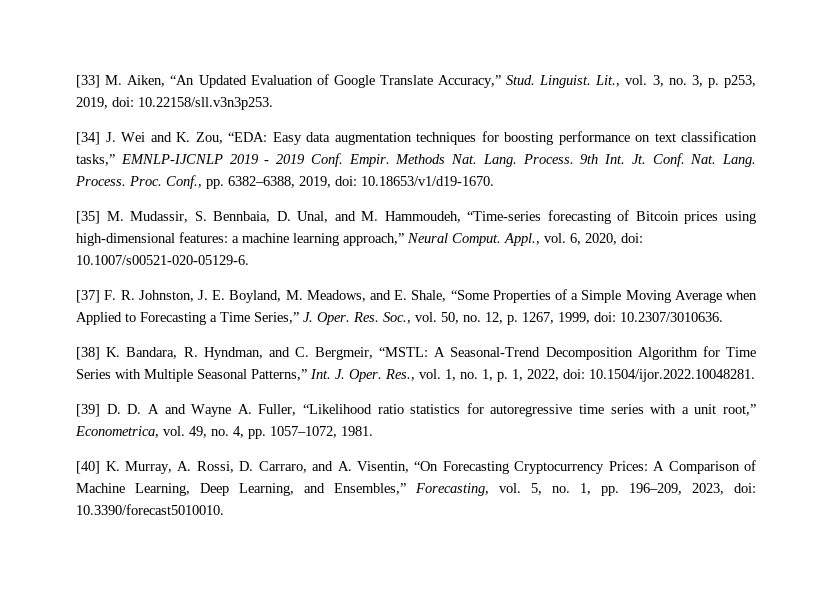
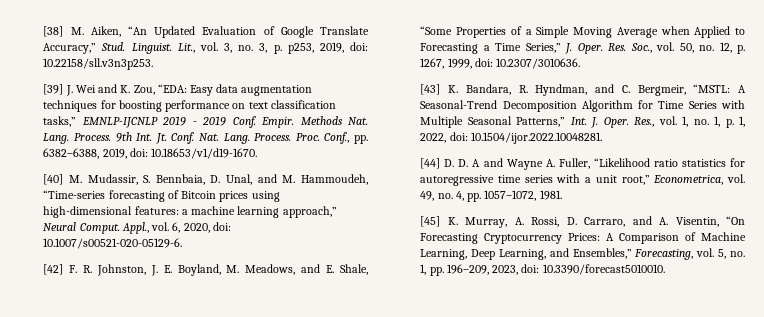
- [33] M. Aiken, “An Updated Evaluation of Google Translate Accuracy,” Stud.
+ [38] M. Aiken, “An Updated Evaluation of Google Translate Accuracy,” Stud.
- [34] J. Wei and K. Zou, “EDA: Easy data augmentation techniques for boosting performance on text classification tasks,” EMNLP-IJCNLP 2019 - 2019 Conf.
+ [39] J. Wei and K. Zou, “EDA: Easy data augmentation techniques for boosting performance on text classification tasks,” EMNLP-IJCNLP 2019 - 2019 Conf.
- [35] M. Mudassir, S. Bennbaia, D. Unal, and M. Hammoudeh, “Time-series forecasting of Bitcoin prices using high-dimensional features: a machine learning approach,” Neural Comput.
+ [40] M. Mudassir, S. Bennbaia, D. Unal, and M. Hammoudeh, “Time-series forecasting of Bitcoin prices using high-dimensional features: a machine learning approach,” Neural Comput.
- [37] F. R. Johnston, J. E. Boyland, M. Meadows, and E. Shale, “Some Properties of a Simple Moving Average when Applied to Forecasting a Time Series,” J. Oper.
+ [42] F. R. Johnston, J. E. Boyland, M. Meadows, and E. Shale, “Some Properties of a Simple Moving Average when Applied to Forecasting a Time Series,” J. Oper.
- [38] K. Bandara, R. Hyndman, and C. Bergmeir, “MSTL: A Seasonal-Trend Decomposition Algorithm for Time Series with Multiple Seasonal Patterns,” Int. J. Oper.
+ [43] K. Bandara, R. Hyndman, and C. Bergmeir, “MSTL: A Seasonal-Trend Decomposition Algorithm for Time Series with Multiple Seasonal Patterns,” Int. J. Oper.
- [39] D. D. A and Wayne A. Fuller, “Likelihood ratio statistics for autoregressive time series with a unit root,” Econometrica, vol. 49, no. 4, pp. 1057–1072, 1981.
+ [44] D. D. A and Wayne A. Fuller, “Likelihood ratio statistics for autoregressive time series with a unit root,” Econometrica, vol. 49, no. 4, pp. 1057–1072, 1981.
- [40] K. Murray, A. Rossi, D. Carraro, and A. Visentin, “On Forecasting Cryptocurrency Prices: A Comparison of Machine Learning, Deep Learning, and Ensembles,” Forecasting, vol. 5, no. 1, pp. 196–209, 2023, doi: 10.3390/forecast5010010.
+ [45] K. Murray, A. Rossi, D. Carraro, and A. Visentin, “On Forecasting Cryptocurrency Prices: A Comparison of Machine Learning, Deep Learning, and Ensembles,” Forecasting, vol. 5, no. 1, pp. 196–209, 2023, doi: 10.3390/forecast5010010.

